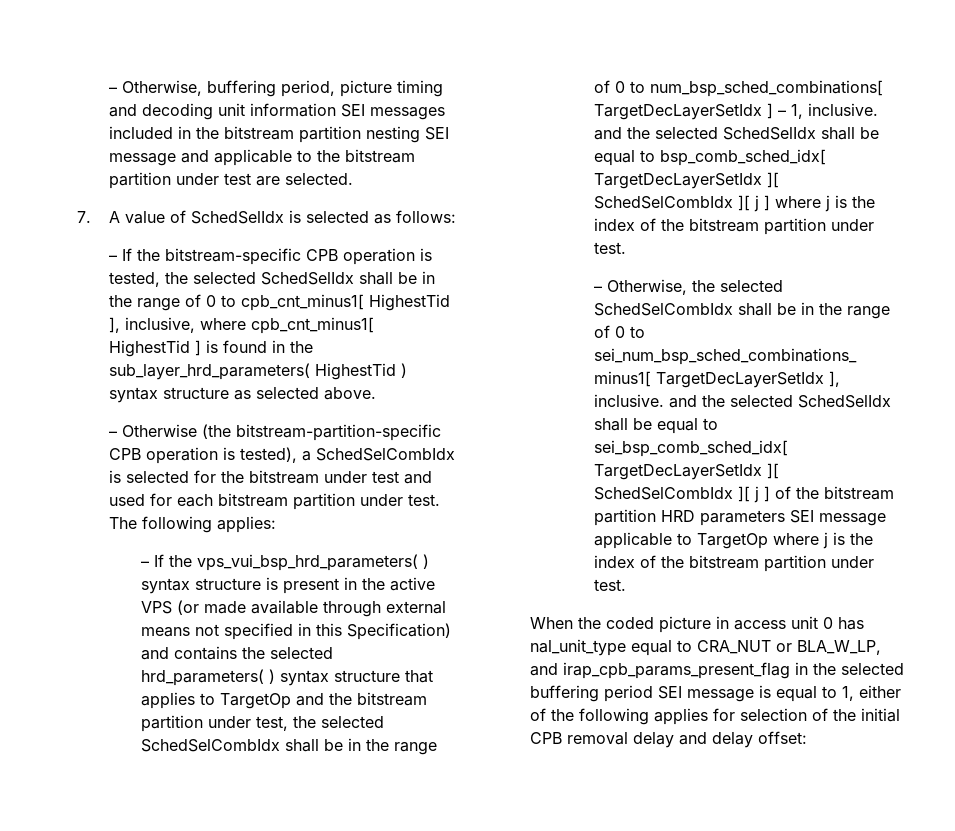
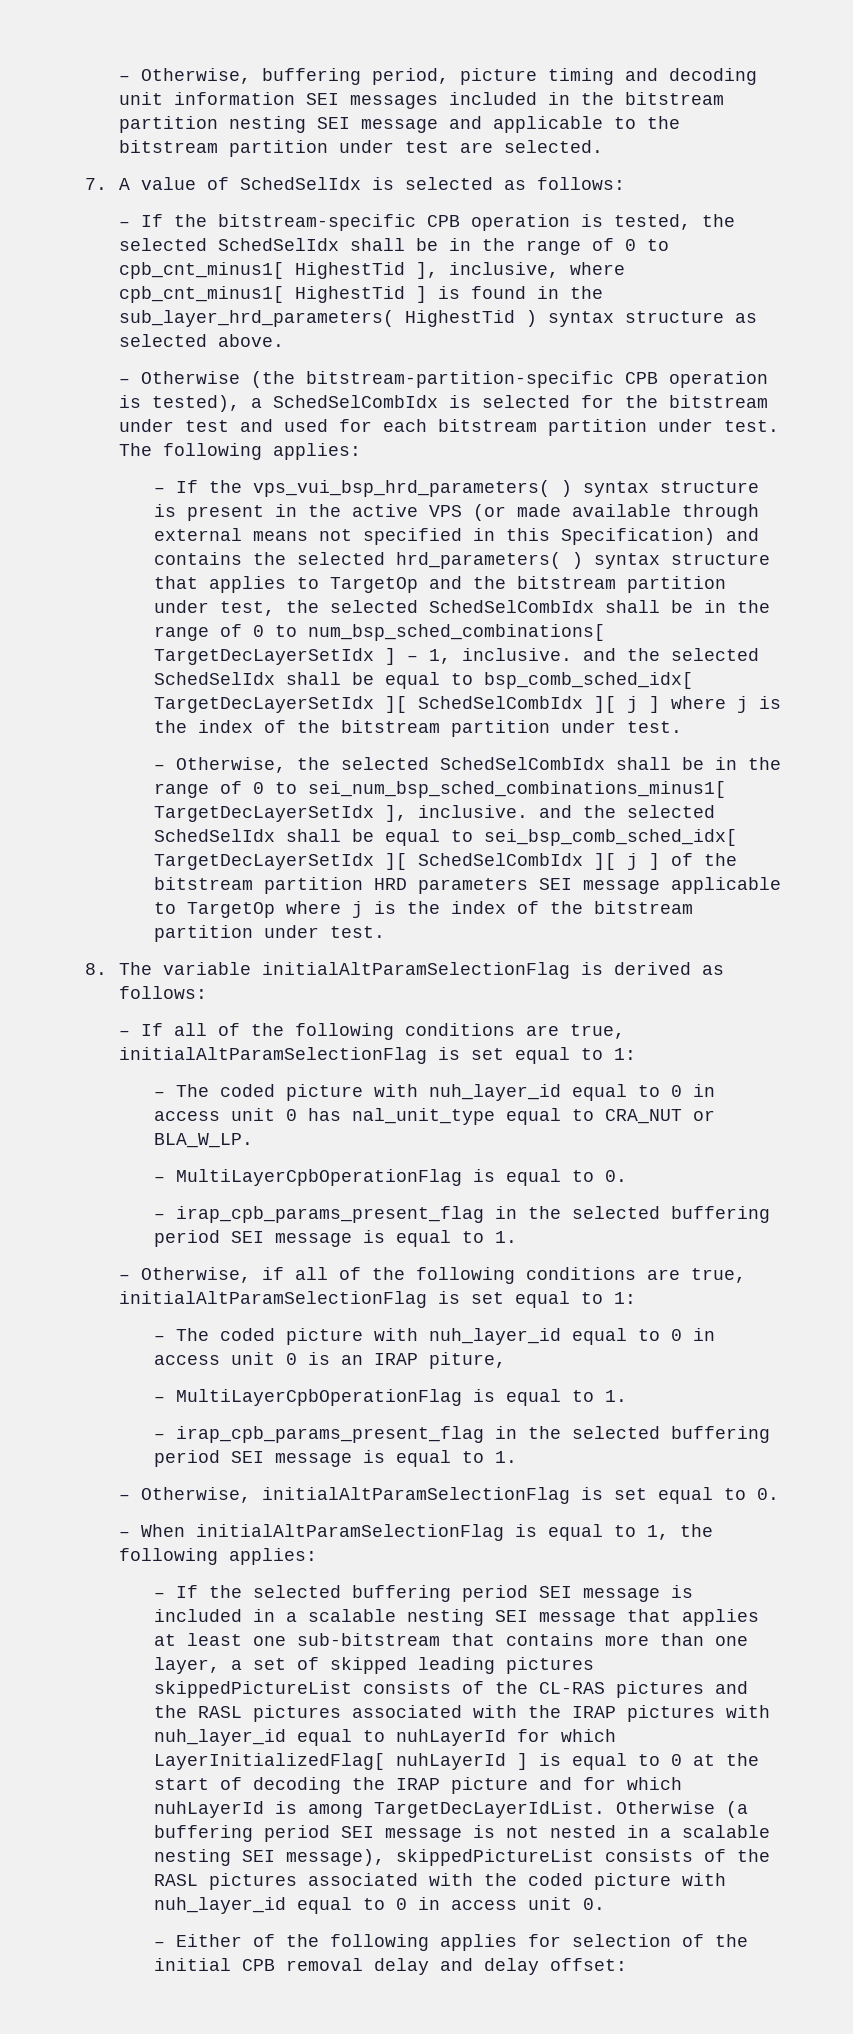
- When the coded picture in access unit 0 has nal_unit_type equal to CRA_NUT or BLA_W_LP, and irap_cpb_params_present_flag in the selected buffering period SEI message is equal to 1, either of the following applies for selection of the initial CPB removal delay and delay offset:
+ 8. The variable initialAltParamSelectionFlag is derived as follows:
+ – If all of the following conditions are true, initialAltParamSelectionFlag is set equal to 1:
+ – The coded picture with nuh_layer_id equal to 0 in access unit 0 has nal_unit_type equal to CRA_NUT or BLA_W_LP.
+ – MultiLayerCpbOperationFlag is equal to 0.
+ – irap_cpb_params_present_flag in the selected buffering period SEI message is equal to 1.
+ – Otherwise, if all of the following conditions are true, initialAltParamSelectionFlag is set equal to 1:
+ – The coded picture with nuh_layer_id equal to 0 in access unit 0 is an IRAP piture,
+ – MultiLayerCpbOperationFlag is equal to 1.
+ – irap_cpb_params_present_flag in the selected buffering period SEI message is equal to 1.
+ – Otherwise, initialAltParamSelectionFlag is set equal to 0.
+ – When initialAltParamSelectionFlag is equal to 1, the following applies:
+ – If the selected buffering period SEI message is included in a scalable nesting SEI message that applies at least one sub-bitstream that contains more than one layer, a set of skipped leading pictures skippedPictureList consists of the CL-RAS pictures and the RASL pictures associated with the IRAP pictures with nuh_layer_id equal to nuhLayerId for which LayerInitializedFlag[ nuhLayerId ] is equal to 0 at the start of decoding the IRAP picture and for which nuhLayerId is among TargetDecLayerIdList. Otherwise (a buffering period SEI message is not nested in a scalable nesting SEI message), skippedPictureList consists of the RASL pictures associated with the coded picture with nuh_layer_id equal to 0 in access unit 0.
+ – Either of the following applies for selection of the initial CPB removal delay and delay offset:

